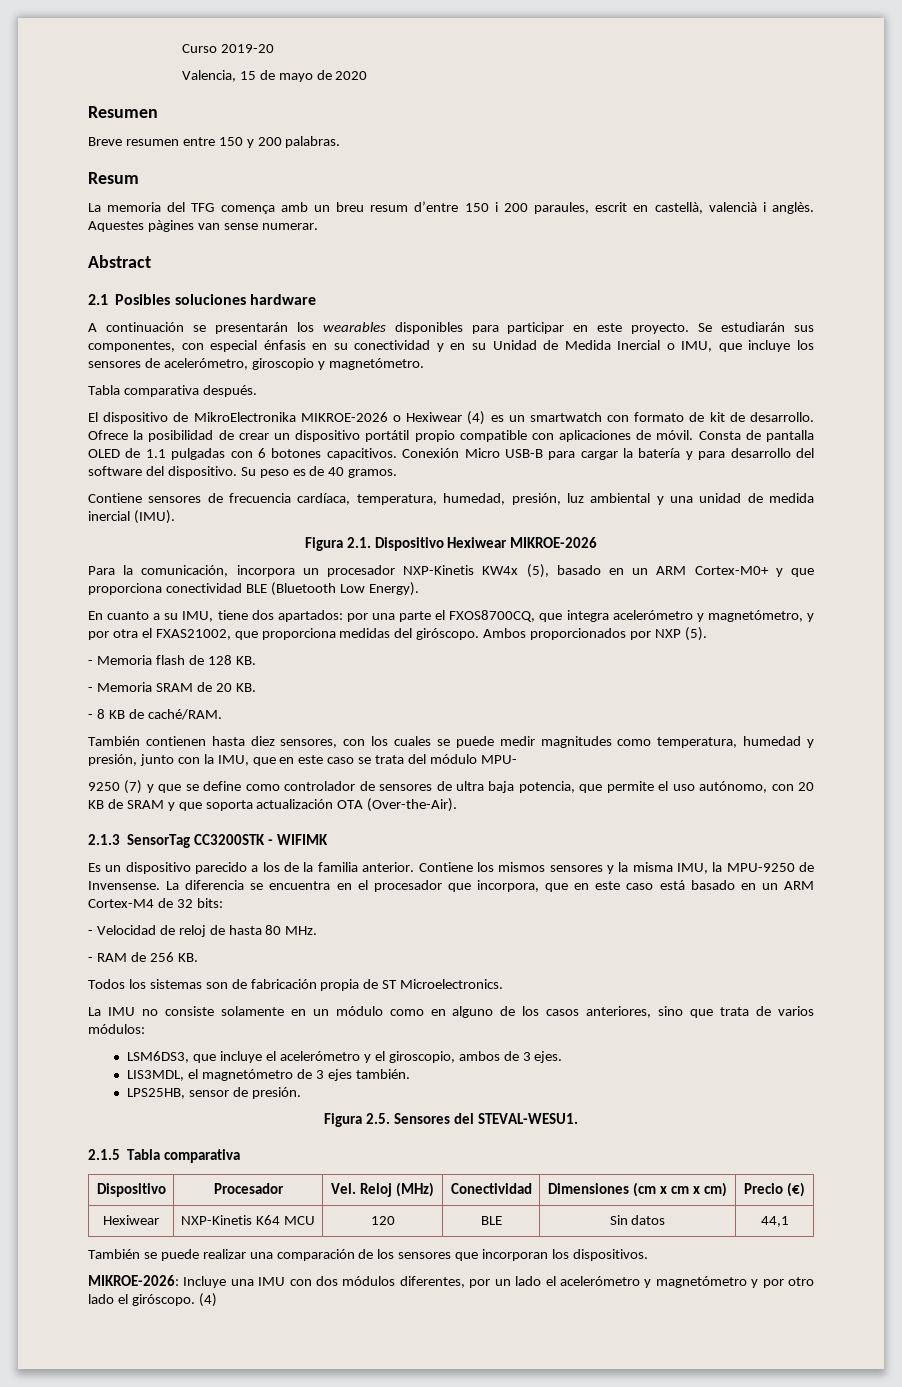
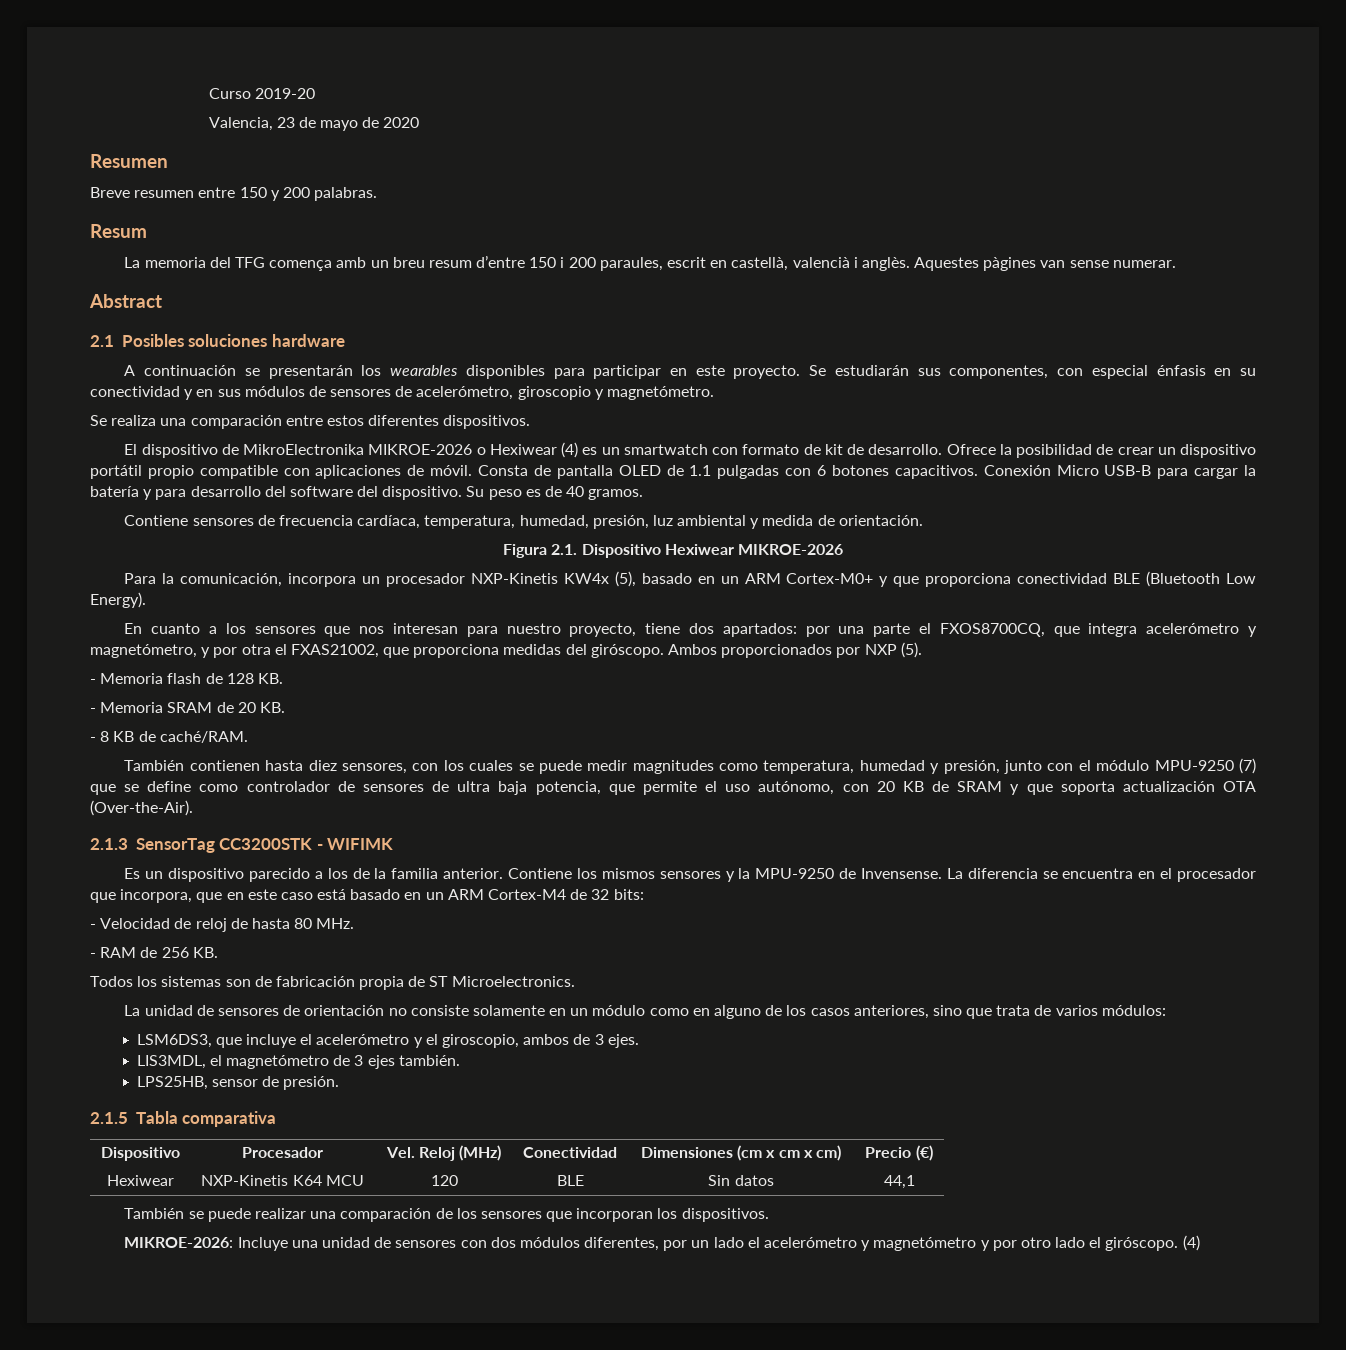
- Valencia, 15 de mayo de 2020
+ Valencia, 23 de mayo de 2020
- Se estudiarán sus componentes, con especial énfasis en su conectividad y en su Unidad de Medida Inercial o IMU, que incluye los sensores de acelerómetro, giroscopio y magnetómetro.
+ Se estudiarán sus componentes, con especial énfasis en su conectividad y en sus módulos de sensores de acelerómetro, giroscopio y magnetómetro.
- Tabla comparativa después.
+ Se realiza una comparación entre estos diferentes dispositivos.
- Contiene sensores de frecuencia cardíaca, temperatura, humedad, presión, luz ambiental y una unidad de medida inercial (IMU).
+ Contiene sensores de frecuencia cardíaca, temperatura, humedad, presión, luz ambiental y medida de orientación.
- En cuanto a su IMU, tiene dos apartados: por una parte el FXOS8700CQ, que integra acelerómetro y magnetómetro, y por otra el FXAS21002, que proporciona medidas del giróscopo.
+ En cuanto a los sensores que nos interesan para nuestro proyecto, tiene dos apartados: por una parte el FXOS8700CQ, que integra acelerómetro y magnetómetro, y por otra el FXAS21002, que proporciona medidas del giróscopo.
- También contienen hasta diez sensores, con los cuales se puede medir magnitudes como temperatura, humedad y presión, junto con la IMU, que en este caso se trata del módulo MPU-
- 9250 (7) y que se define como controlador de sensores de ultra baja potencia, que permite el uso autónomo, con 20 KB de SRAM y que soporta actualización OTA (Over-the-Air).
+ También contienen hasta diez sensores, con los cuales se puede medir magnitudes como temperatura, humedad y presión, junto con el módulo MPU-9250 (7) que se define como controlador de sensores de ultra baja potencia, que permite el uso autónomo, con 20 KB de SRAM y que soporta actualización OTA (Over-the-Air).
- Contiene los mismos sensores y la misma IMU, la MPU-9250 de Invensense.
+ Contiene los mismos sensores y la MPU-9250 de Invensense.
- La IMU no consiste solamente en un módulo como en alguno de los casos anteriores, sino que trata de varios módulos:
+ La unidad de sensores de orientación no consiste solamente en un módulo como en alguno de los casos anteriores, sino que trata de varios módulos:
- Figura 2.5. Sensores del STEVAL-WESU1.
- MIKROE-2026: Incluye una IMU con dos módulos diferentes, por un lado el acelerómetro y magnetómetro y por otro lado el giróscopo.
+ MIKROE-2026: Incluye una unidad de sensores con dos módulos diferentes, por un lado el acelerómetro y magnetómetro y por otro lado el giróscopo.

